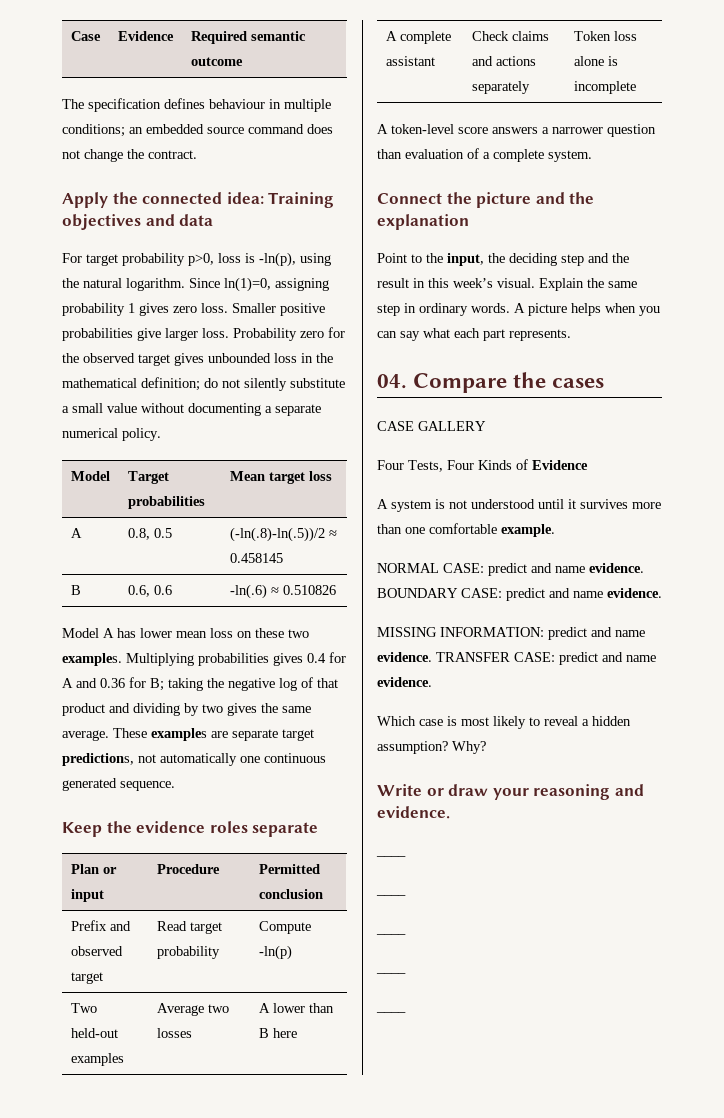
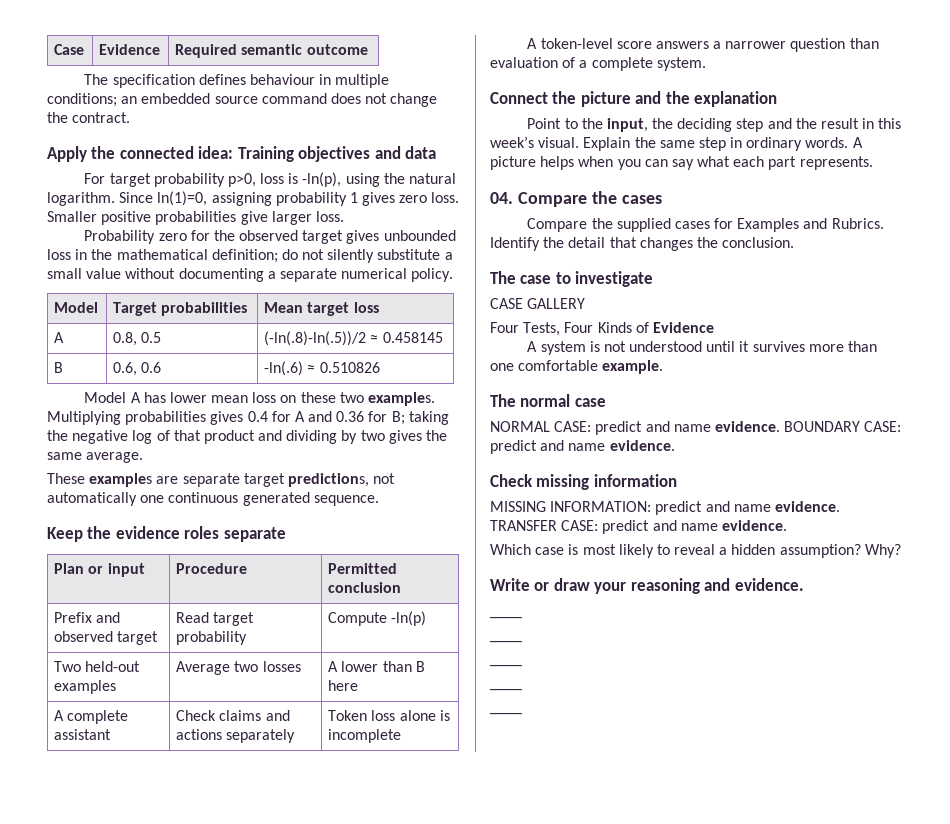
- Smaller positive probabilities give larger loss. Probability zero for the observed target gives unbounded loss in the mathematical definition; do not silently substitute a small value without documenting a separate numerical policy.
+ Smaller positive probabilities give larger loss.
+ Probability zero for the observed target gives unbounded loss in the mathematical definition; do not silently substitute a small value without documenting a separate numerical policy.
- Multiplying probabilities gives 0.4 for A and 0.36 for B; taking the negative log of that product and dividing by two gives the same average. These examples are separate target predictions, not automatically one continuous generated sequence.
+ Multiplying probabilities gives 0.4 for A and 0.36 for B; taking the negative log of that product and dividing by two gives the same average.
+ These examples are separate target predictions, not automatically one continuous generated sequence.
+ Compare the supplied cases for Examples and Rubrics. Identify the detail that changes the conclusion.
+ The case to investigate
+ The normal case
+ Check missing information

